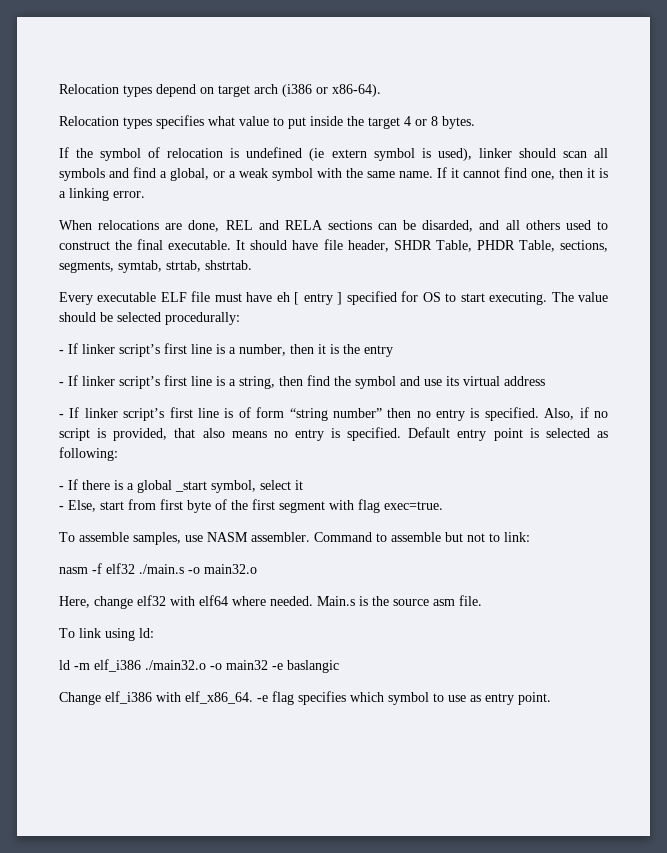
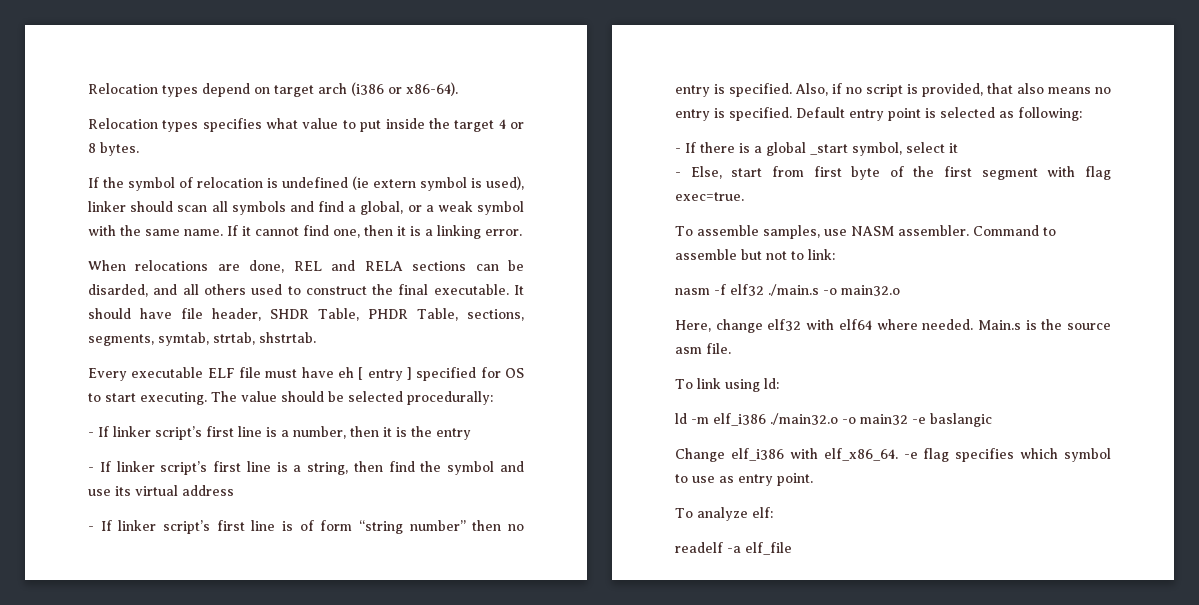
+ To analyze elf:
+ readelf -a elf_file

